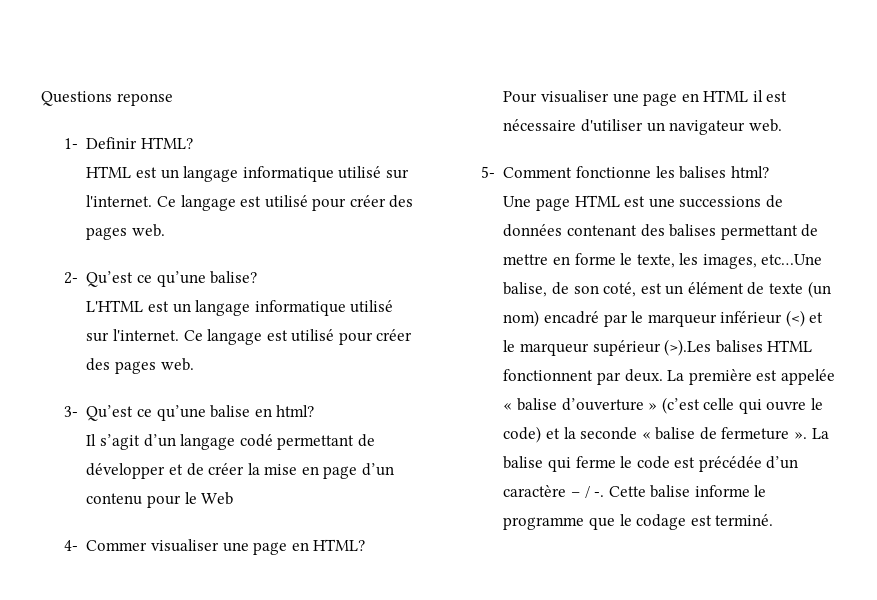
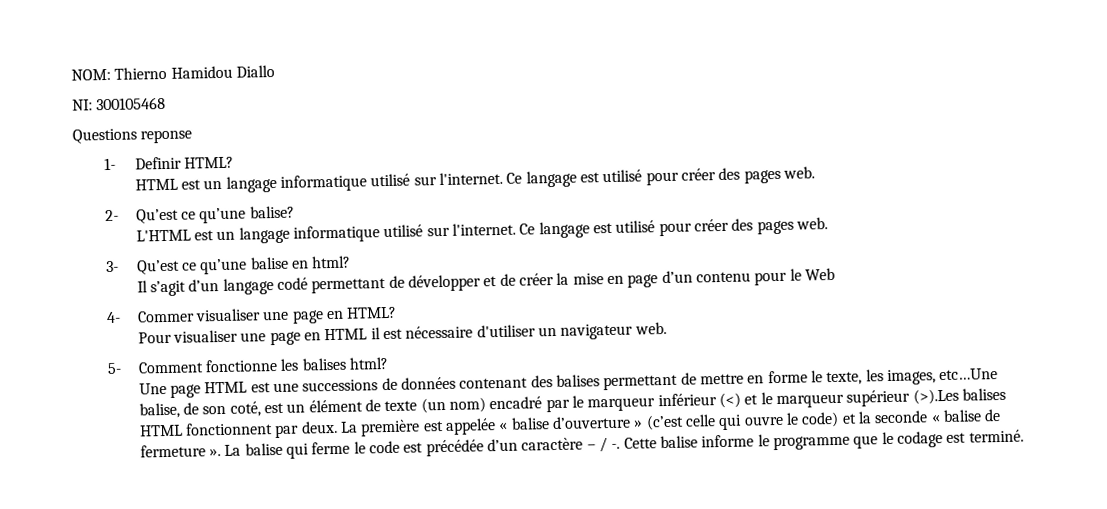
+ NOM: Thierno Hamidou Diallo
+ NI: 300105468

